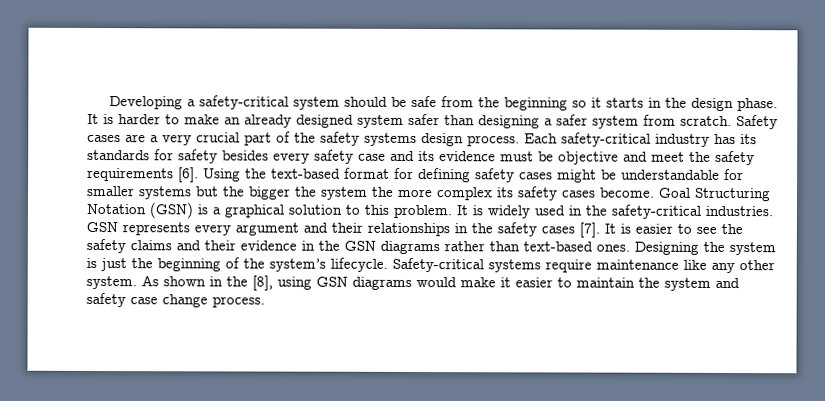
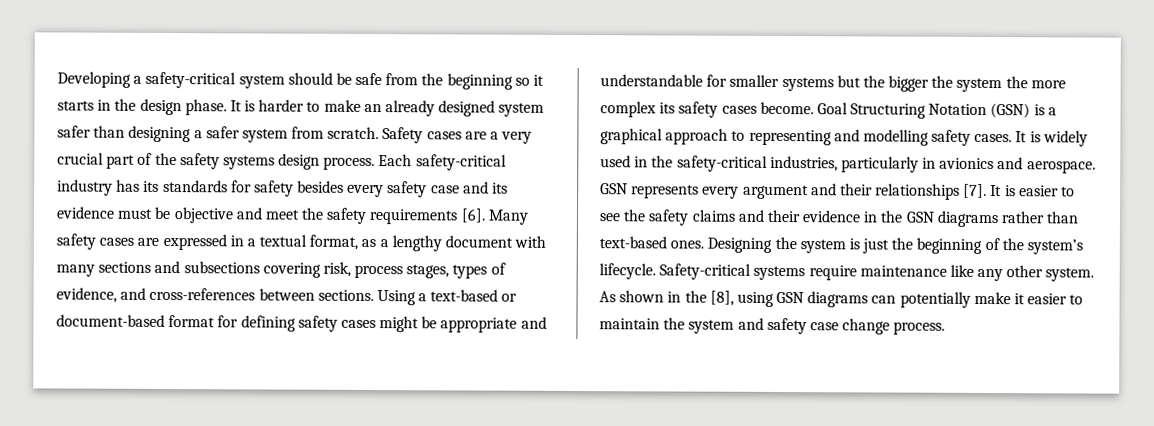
- Using the text-based format for defining safety cases might be understandable for smaller systems but the bigger the system the more complex its safety cases become.
+ Many safety cases are expressed in a textual format, as a lengthy document with many sections and subsections covering risk, process stages, types of evidence, and cross-references between sections. Using a text-based or document-based format for defining safety cases might be appropriate and understandable for smaller systems but the bigger the system the more complex its safety cases become.
- Goal Structuring Notation (GSN) is a graphical solution to this problem.
+ Goal Structuring Notation (GSN) is a graphical approach to representing and modelling safety cases.
- It is widely used in the safety-critical industries.
+ It is widely used in the safety-critical industries, particularly in avionics and aerospace.
- GSN represents every argument and their relationships in the safety cases [7].
+ GSN represents every argument and their relationships [7].
- As shown in the [8], using GSN diagrams would make it easier to maintain the system and safety case change process.
+ As shown in the [8], using GSN diagrams can potentially make it easier to maintain the system and safety case change process.

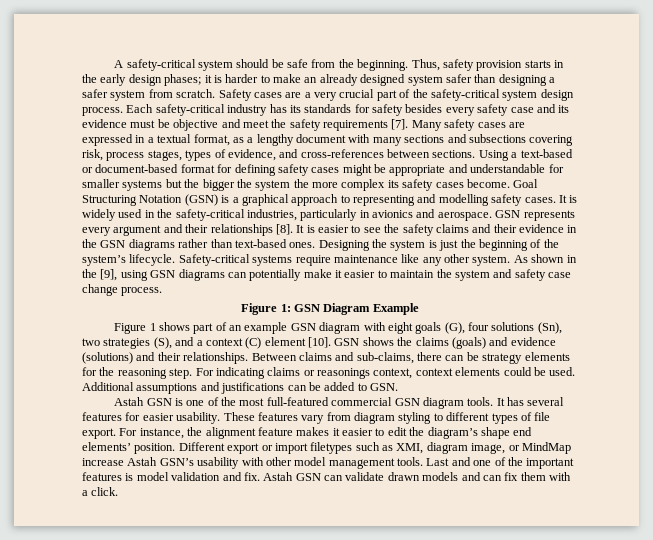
- Developing a safety-critical system should be safe from the beginning so it starts in the design phase. It is harder to make an already designed system safer than designing a safer system from scratch.
+ A safety-critical system should be safe from the beginning. Thus, safety provision starts in the early design phases; it is harder to make an already designed system safer than designing a safer system from scratch.
- Safety cases are a very crucial part of the safety systems design process.
+ Safety cases are a very crucial part of the safety-critical system design process.
- Each safety-critical industry has its standards for safety besides every safety case and its evidence must be objective and meet the safety requirements [6].
+ Each safety-critical industry has its standards for safety besides every safety case and its evidence must be objective and meet the safety requirements [7].
- GSN represents every argument and their relationships [7].
+ GSN represents every argument and their relationships [8].
- As shown in the [8], using GSN diagrams can potentially make it easier to maintain the system and safety case change process.
+ As shown in the [9], using GSN diagrams can potentially make it easier to maintain the system and safety case change process.
+ Figure 1: GSN Diagram Example
+ Figure 1 shows part of an example GSN diagram with eight goals (G), four solutions (Sn), two strategies (S), and a context (C) element [10]. GSN shows the claims (goals) and evidence (solutions) and their relationships. Between claims and sub-claims, there can be strategy elements for the reasoning step. For indicating claims or reasonings context, context elements could be used. Additional assumptions and justifications can be added to GSN.
+ Astah GSN is one of the most full-featured commercial GSN diagram tools. It has several features for easier usability. These features vary from diagram styling to different types of file export. For instance, the alignment feature makes it easier to edit the diagram’s shape end elements’ position. Different export or import filetypes such as XMI, diagram image, or MindMap increase Astah GSN’s usability with other model management tools. Last and one of the important features is model validation and fix. Astah GSN can validate drawn models and can fix them with a click.

